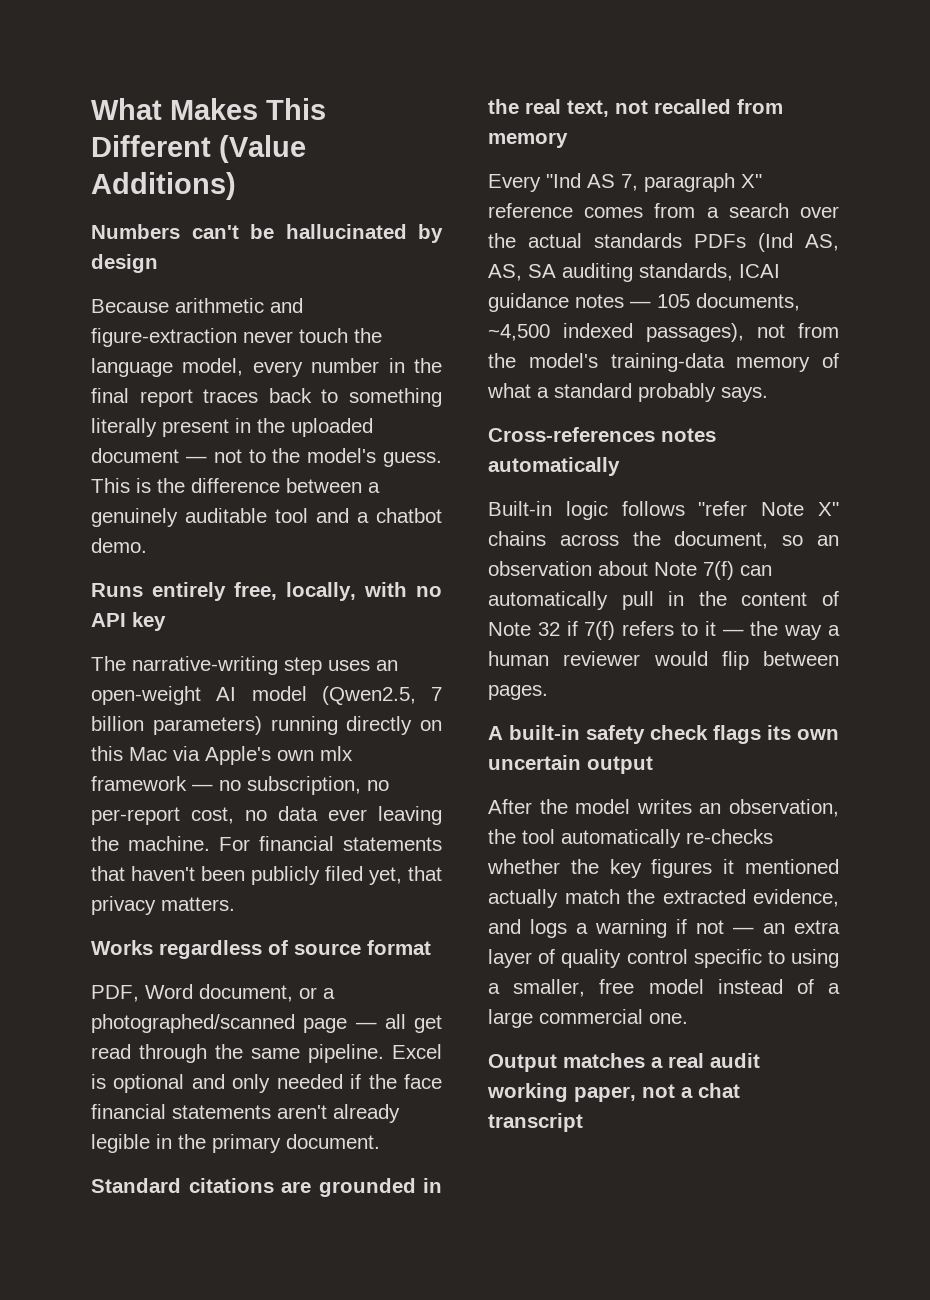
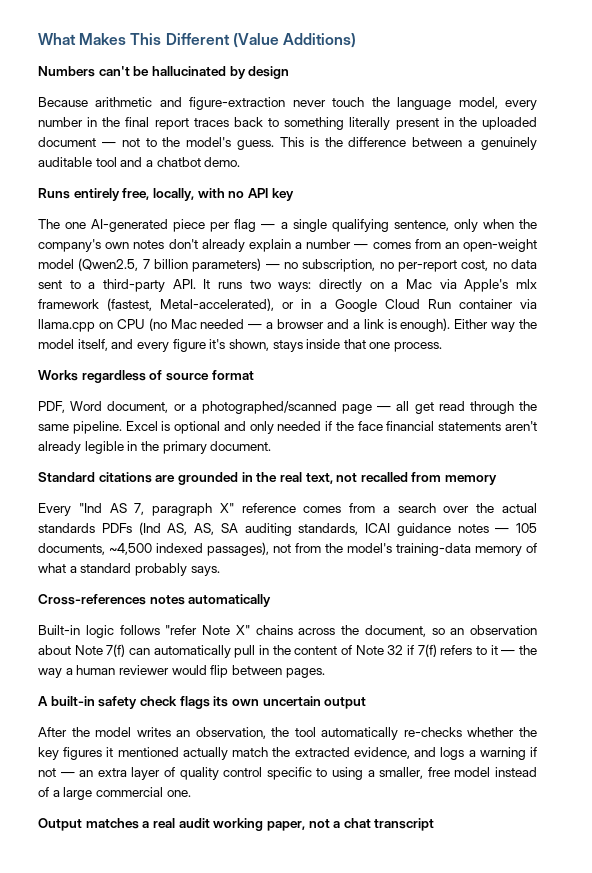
- The narrative-writing step uses an open-weight AI model (Qwen2.5, 7 billion parameters) running directly on this Mac via Apple's own mlx framework — no subscription, no per-report cost, no data ever leaving the machine. For financial statements that haven't been publicly filed yet, that privacy matters.
+ The one AI-generated piece per flag — a single qualifying sentence, only when the company's own notes don't already explain a number — comes from an open-weight model (Qwen2.5, 7 billion parameters) — no subscription, no per-report cost, no data sent to a third-party API. It runs two ways: directly on a Mac via Apple's mlx framework (fastest, Metal-accelerated), or in a Google Cloud Run container via llama.cpp on CPU (no Mac needed — a browser and a link is enough). Either way the model itself, and every figure it's shown, stays inside that one process.

